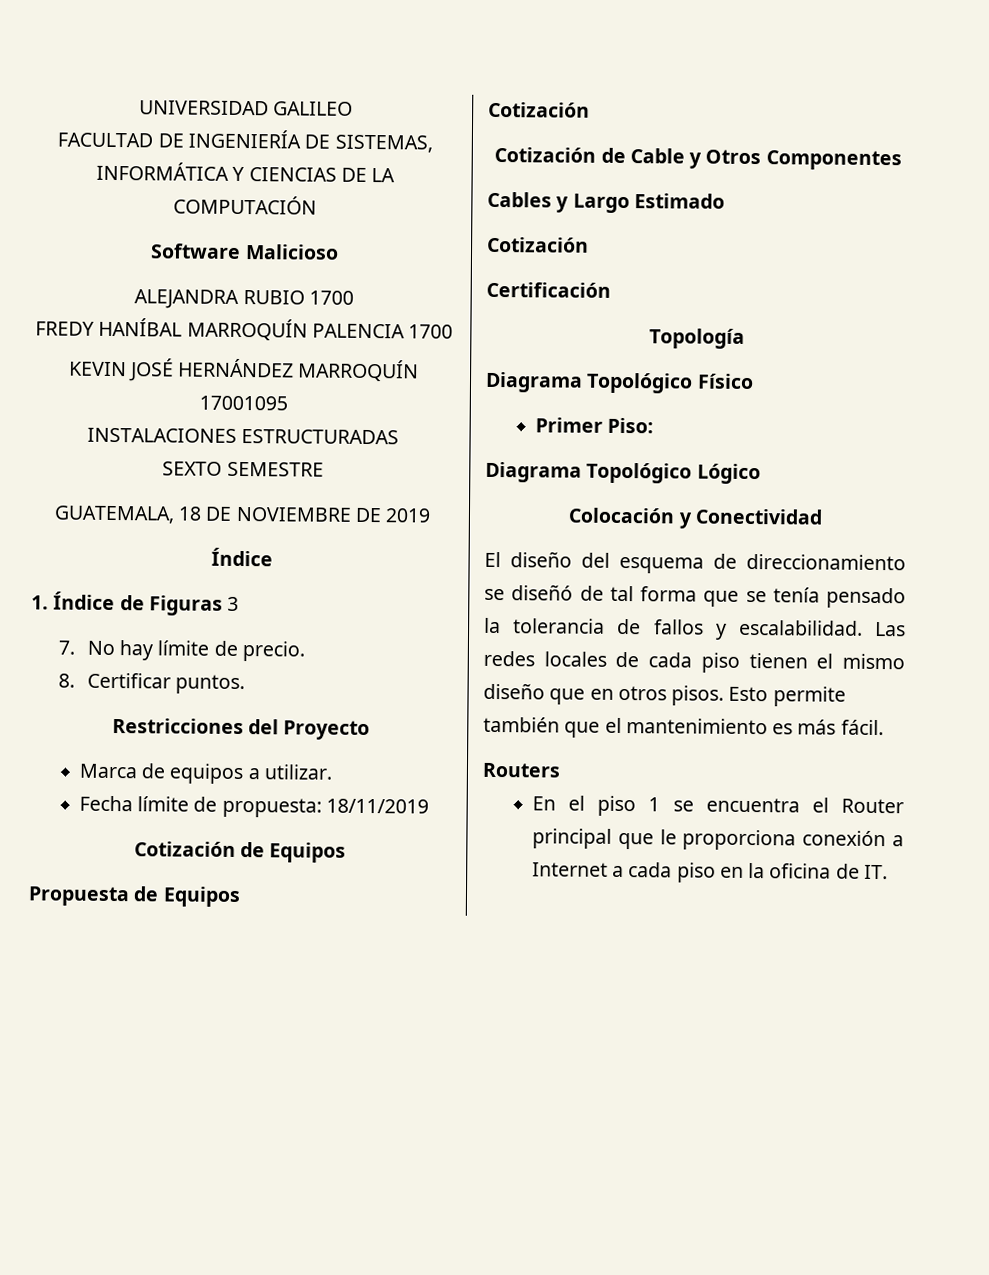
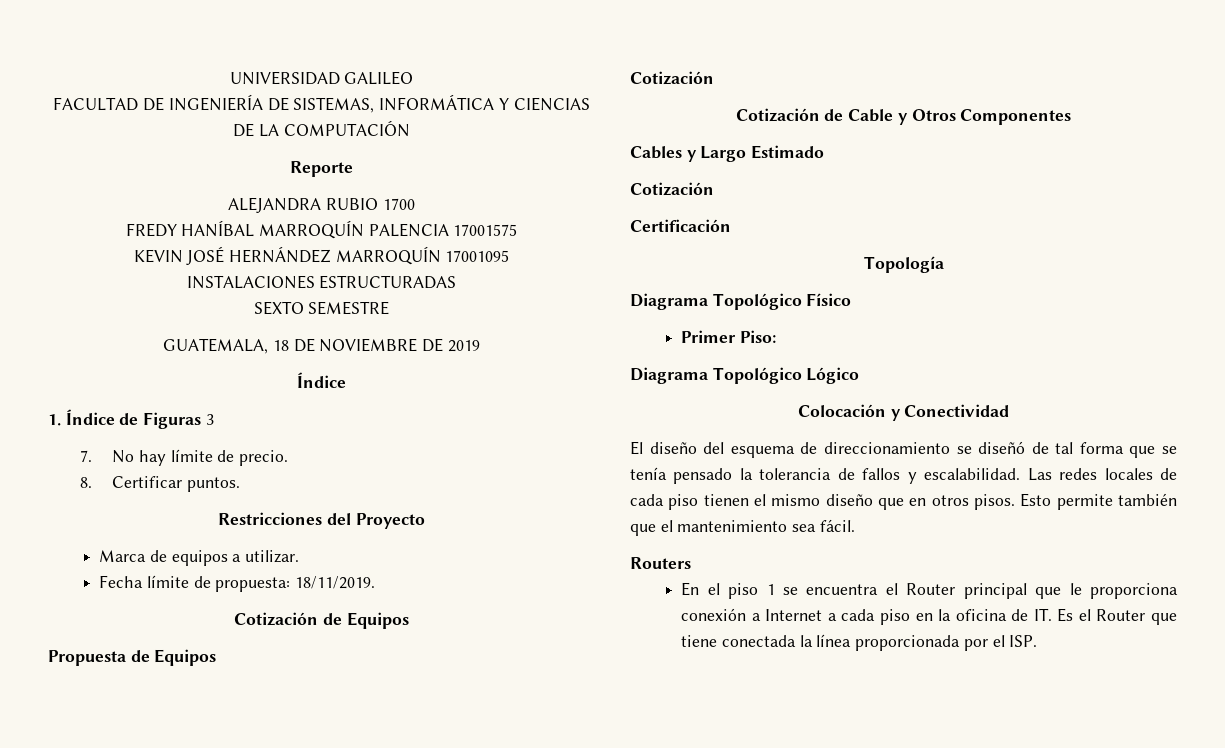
- Software Malicioso
+ Reporte
- FREDY HANÍBAL MARROQUÍN PALENCIA 1700
+ FREDY HANÍBAL MARROQUÍN PALENCIA 17001575
- Fecha límite de propuesta: 18/11/2019
+ Fecha límite de propuesta: 18/11/2019.
- Esto permite también que el mantenimiento es más fácil.
+ Esto permite también que el mantenimiento sea fácil.
- En el piso 1 se encuentra el Router principal que le proporciona conexión a Internet a cada piso en la oficina de IT.
+ En el piso 1 se encuentra el Router principal que le proporciona conexión a Internet a cada piso en la oficina de IT. Es el Router que tiene conectada la línea proporcionada por el ISP.

